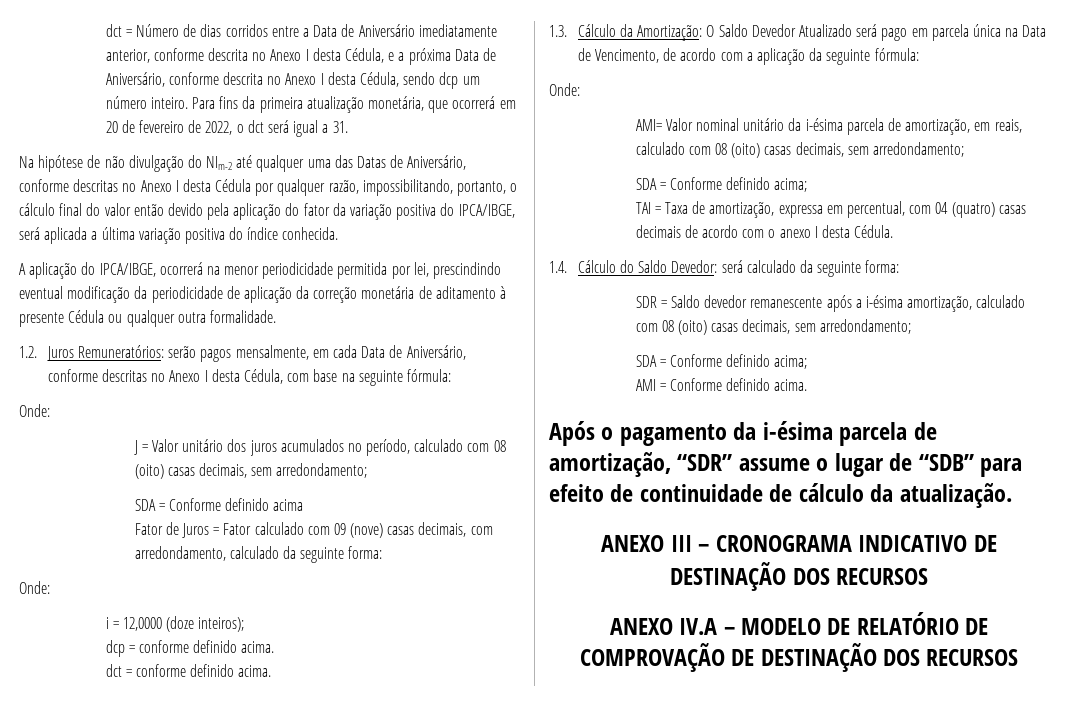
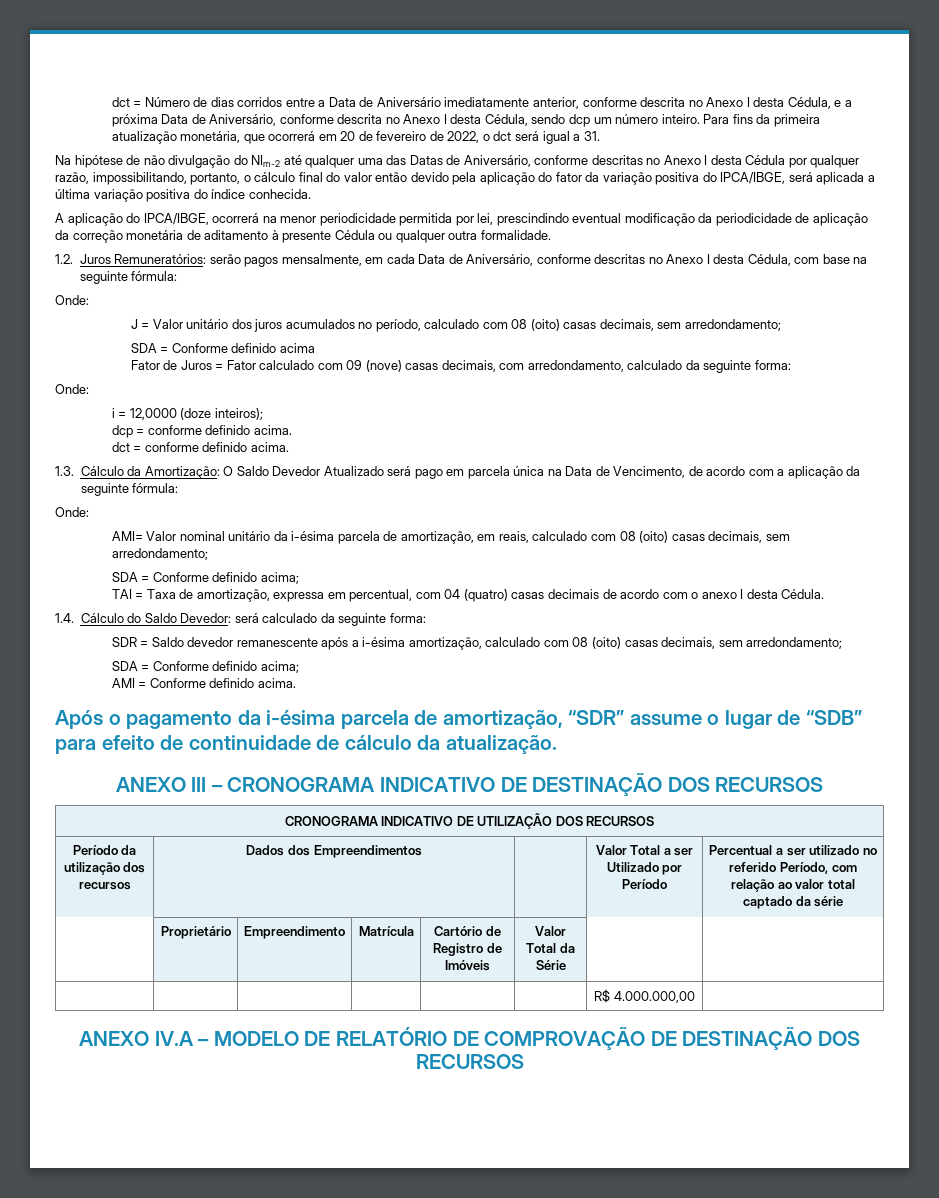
+ CRONOGRAMA INDICATIVO DE UTILIZAÇÃO DOS RECURSOS
+ Período da utilização dos recursos | Dados dos Empreendimentos | | Valor Total a ser Utilizado por Período | Percentual a ser utilizado no referido Período, com relação ao valor total captado da série
+ | Proprietário | Empreendimento | Matrícula | Cartório de Registro de Imóveis | Valor Total da Série | |
+ | | | | | | R$ 4.000.000,00 |

